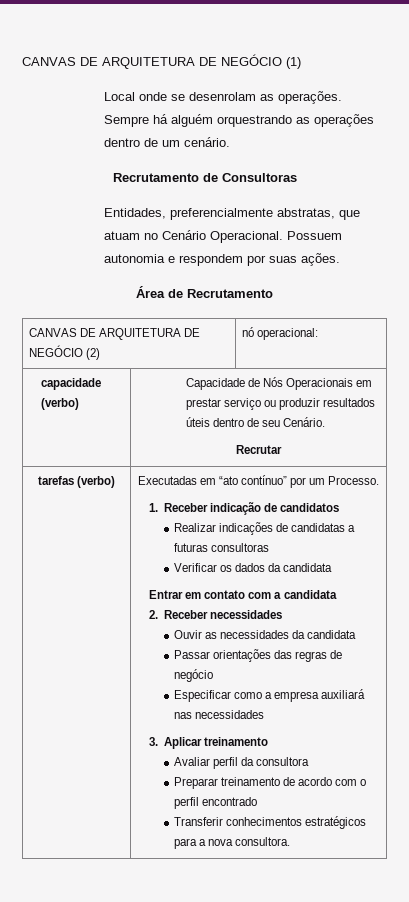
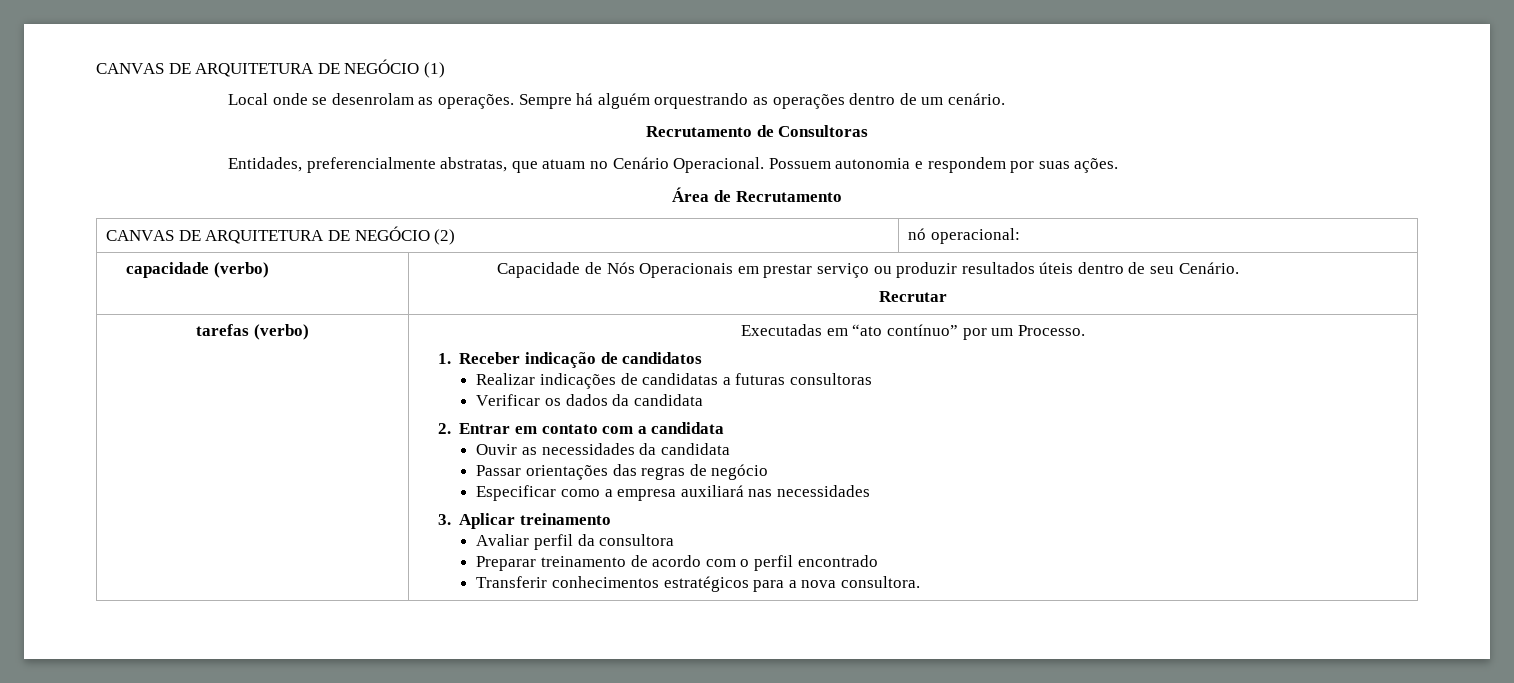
- Entrar em contato com a candidata
+ 2. Entrar em contato com a candidata
- 2. Receber necessidades

